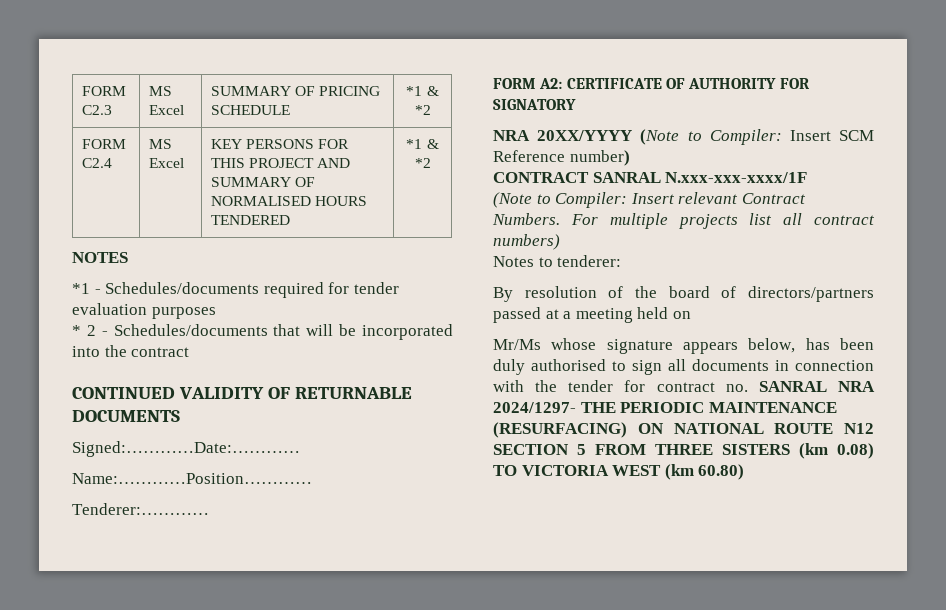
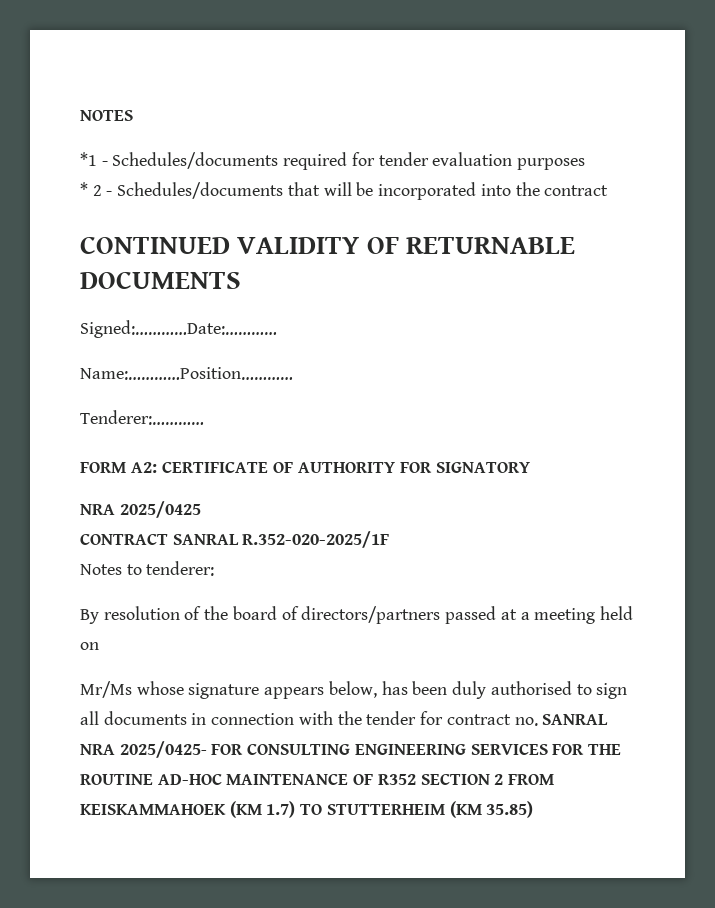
- FORM C2.3 | MS Excel | SUMMARY OF PRICING SCHEDULE | *1 & *2
- FORM C2.4 | MS Excel | KEY PERSONS FOR THIS PROJECT AND SUMMARY OF NORMALISED HOURS TENDERED | *1 & *2
- NRA 20XX/YYYY (Note to Compiler: Insert SCM Reference number)
- CONTRACT SANRAL N.xxx-xxx-xxxx/1F
- (Note to Compiler: Insert relevant Contract Numbers. For multiple projects list all contract numbers)
+ NRA 2025/0425
+ CONTRACT SANRAL R.352-020-2025/1F
- Mr/Ms whose signature appears below, has been duly authorised to sign all documents in connection with the tender for contract no. SANRAL NRA 2024/1297- THE PERIODIC MAINTENANCE (RESURFACING) ON NATIONAL ROUTE N12 SECTION 5 FROM THREE SISTERS (km 0.08) TO VICTORIA WEST (km 60.80)
+ Mr/Ms whose signature appears below, has been duly authorised to sign all documents in connection with the tender for contract no. SANRAL NRA 2025/0425- FOR CONSULTING ENGINEERING SERVICES FOR THE ROUTINE AD-HOC MAINTENANCE OF R352 SECTION 2 FROM KEISKAMMAHOEK (KM 1.7) TO STUTTERHEIM (KM 35.85)

